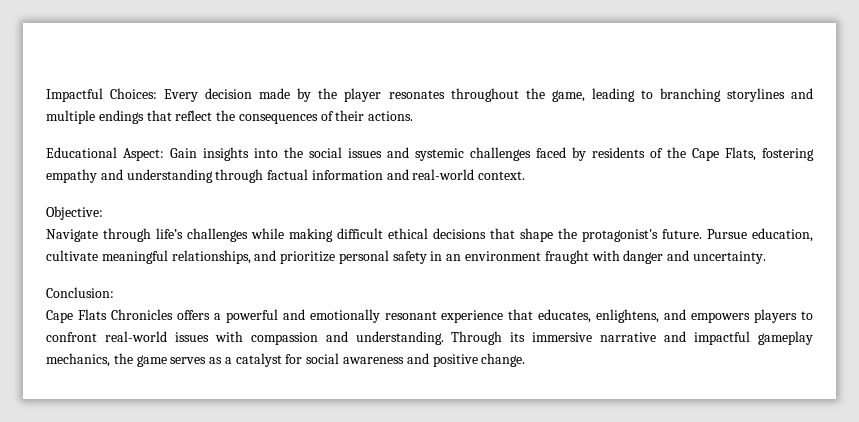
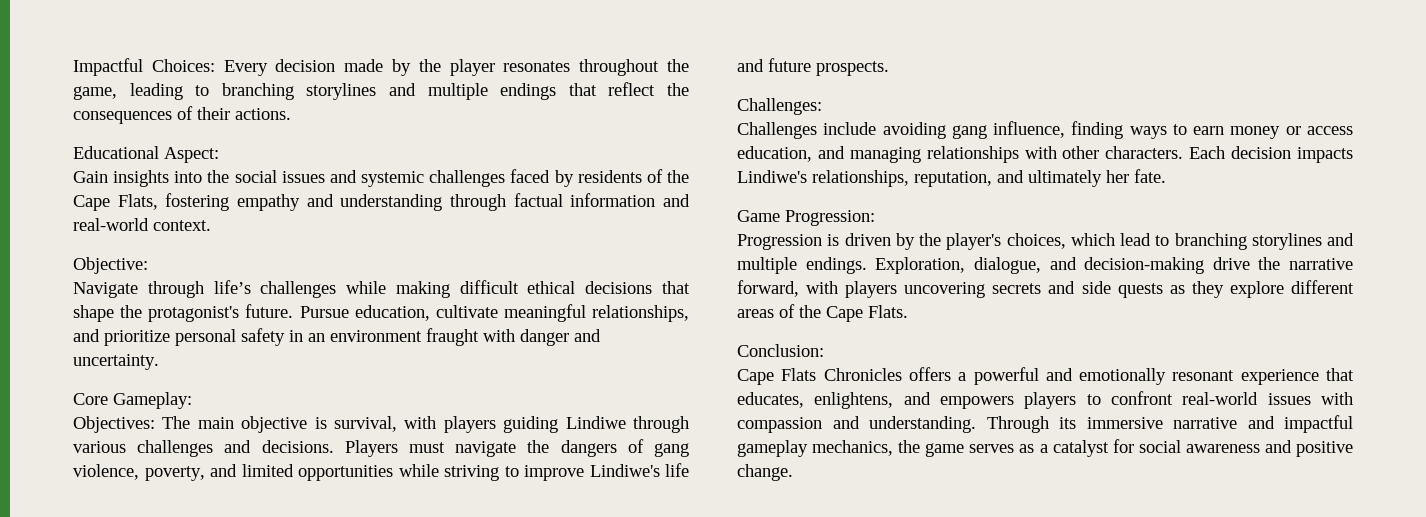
- Educational Aspect: Gain insights into the social issues and systemic challenges faced by residents of the Cape Flats, fostering empathy and understanding through factual information and real-world context.
+ Educational Aspect:
+ Gain insights into the social issues and systemic challenges faced by residents of the Cape Flats, fostering empathy and understanding through factual information and real-world context.
+ Core Gameplay:
+ Objectives: The main objective is survival, with players guiding Lindiwe through various challenges and decisions. Players must navigate the dangers of gang violence, poverty, and limited opportunities while striving to improve Lindiwe's life and future prospects.
+ Challenges:
+ Challenges include avoiding gang influence, finding ways to earn money or access education, and managing relationships with other characters. Each decision impacts Lindiwe's relationships, reputation, and ultimately her fate.
+ Game Progression:
+ Progression is driven by the player's choices, which lead to branching storylines and multiple endings. Exploration, dialogue, and decision-making drive the narrative forward, with players uncovering secrets and side quests as they explore different areas of the Cape Flats.

